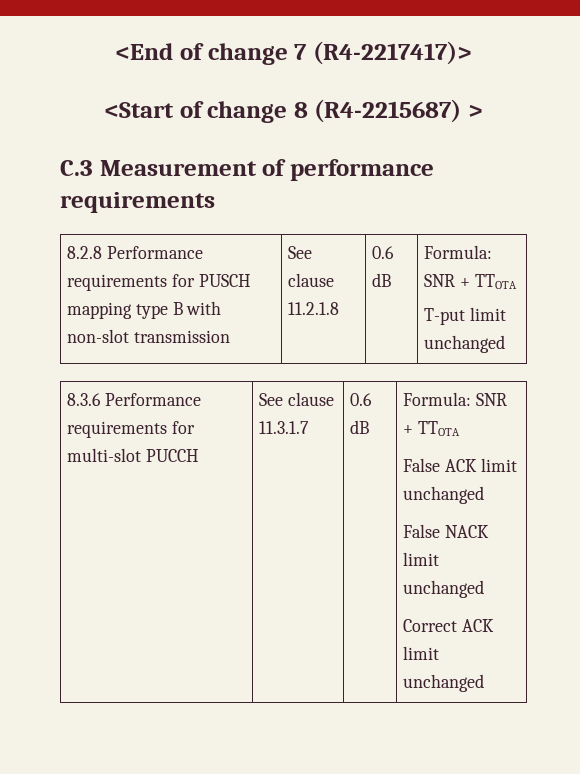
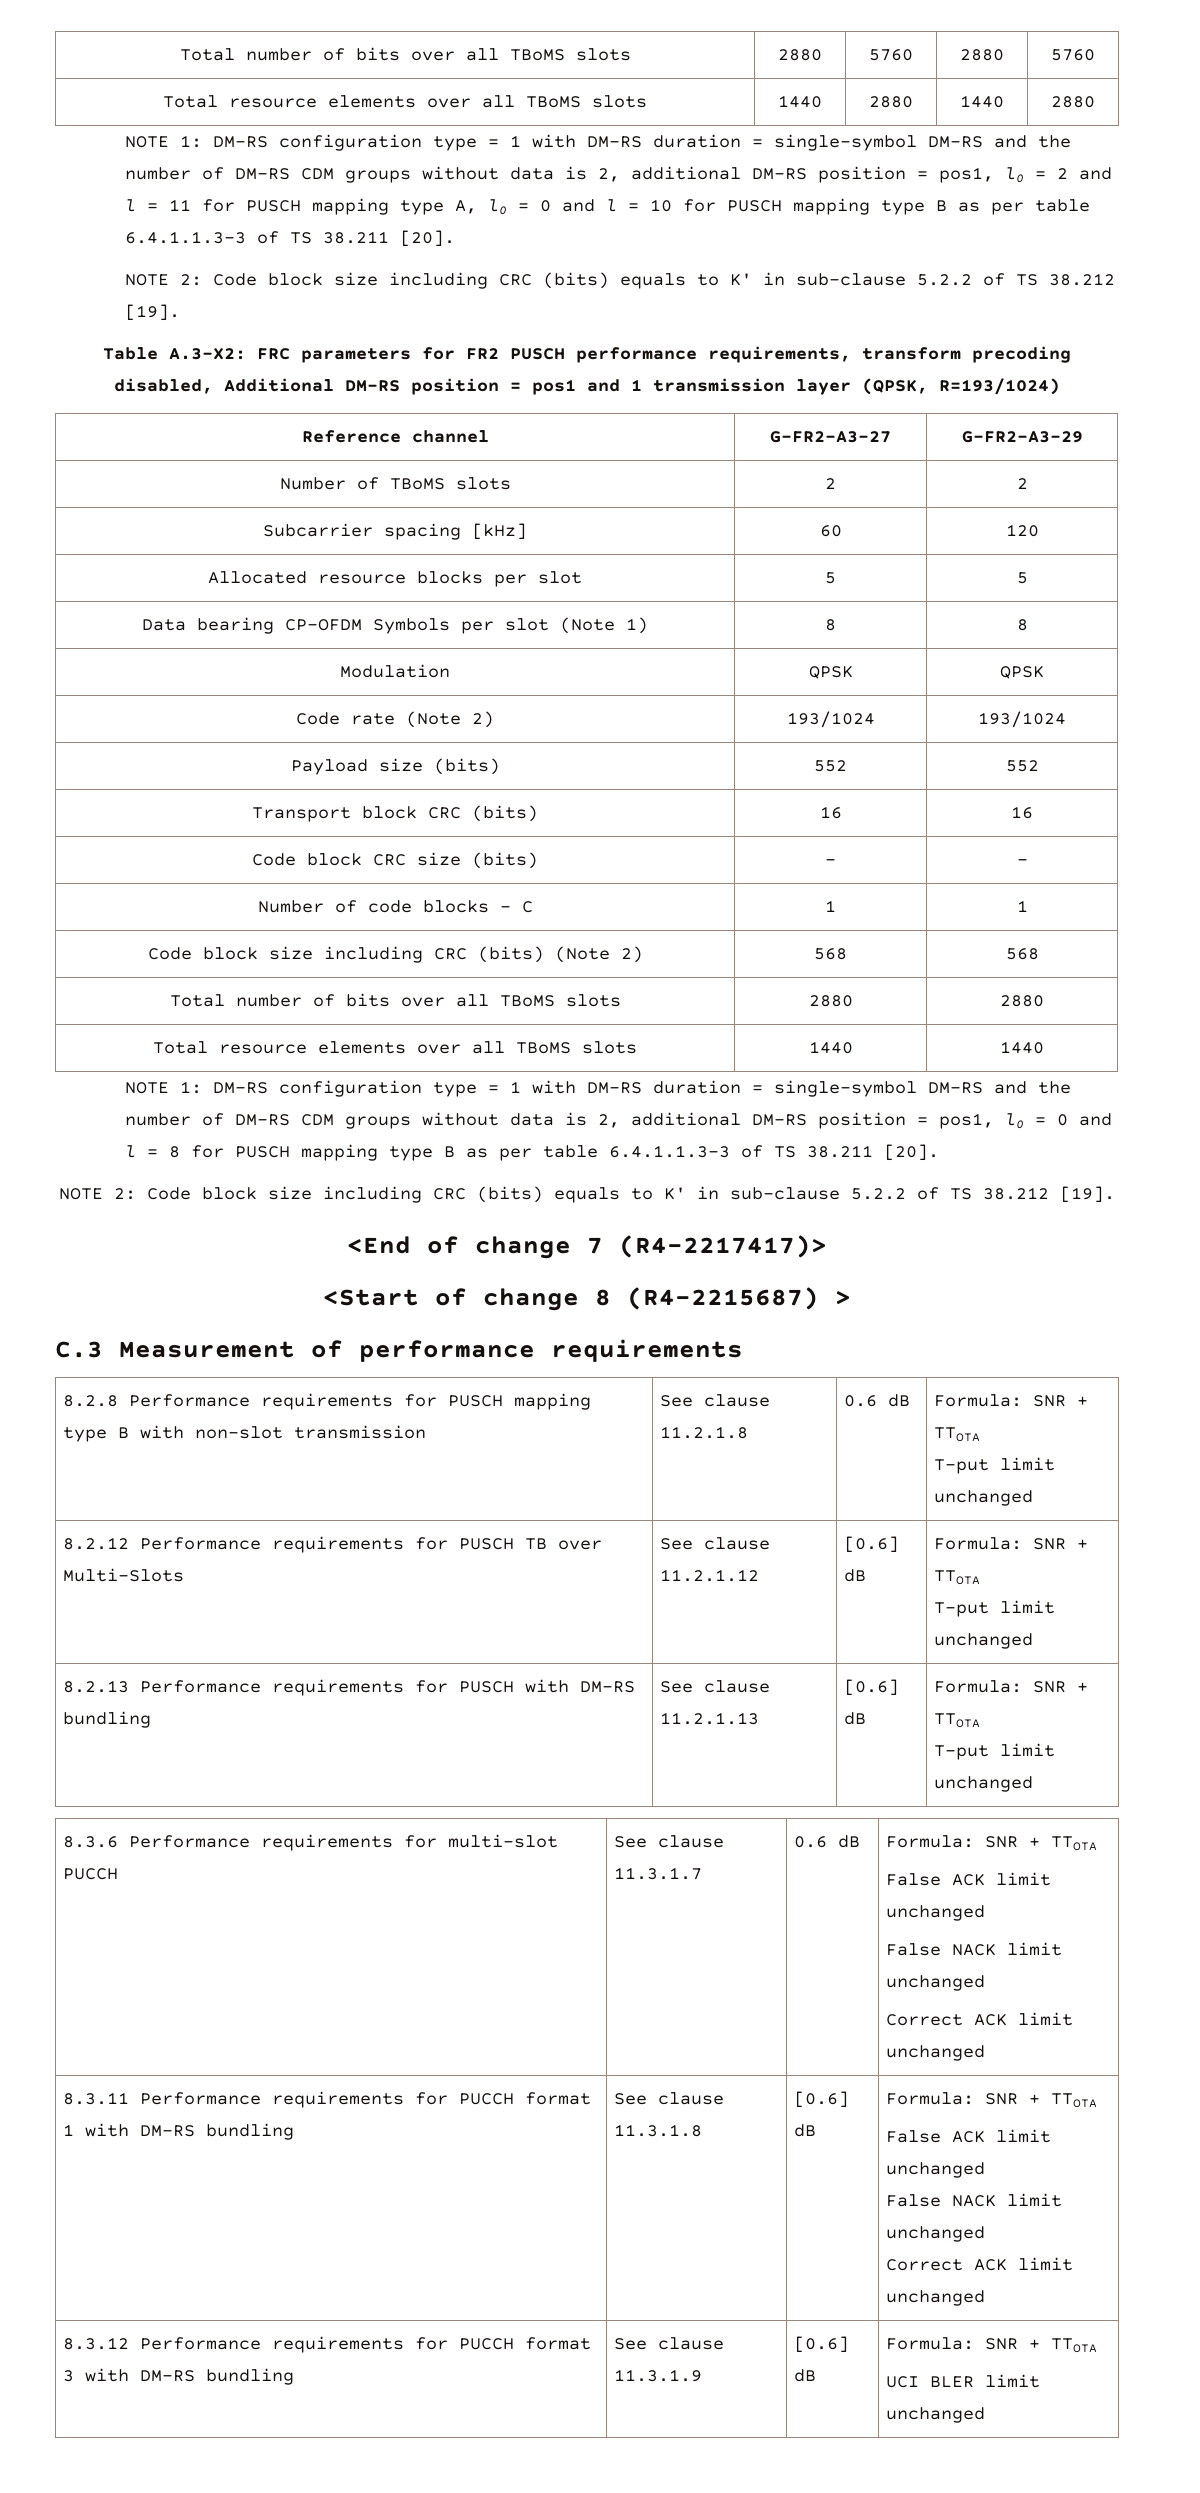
+ Total number of bits over all TBoMS slots | 2880 | 5760 | 2880 | 5760
+ Total resource elements over all TBoMS slots | 1440 | 2880 | 1440 | 2880
+ NOTE 1: DM-RS configuration type = 1 with DM-RS duration = single-symbol DM-RS and the number of DM-RS CDM groups without data is 2, additional DM-RS position = pos1, l0 = 2 and l = 11 for PUSCH mapping type A, l0 = 0 and l = 10 for PUSCH mapping type B as per table 6.4.1.1.3-3 of TS 38.211 [20].
+ NOTE 2: Code block size including CRC (bits) equals to K' in sub-clause 5.2.2 of TS 38.212 [19].
+ Table A.3-X2: FRC parameters for FR2 PUSCH performance requirements, transform precoding disabled, Additional DM-RS position = pos1 and 1 transmission layer (QPSK, R=193/1024)
+ Reference channel | G-FR2-A3-27 | G-FR2-A3-29
+ Number of TBoMS slots | 2 | 2
+ Subcarrier spacing [kHz] | 60 | 120
+ Allocated resource blocks per slot | 5 | 5
+ Data bearing CP-OFDM Symbols per slot (Note 1) | 8 | 8
+ Modulation | QPSK | QPSK
+ Code rate (Note 2) | 193/1024 | 193/1024
+ Payload size (bits) | 552 | 552
+ Transport block CRC (bits) | 16 | 16
+ Code block CRC size (bits) | - | -
+ Number of code blocks - C | 1 | 1
+ Code block size including CRC (bits) (Note 2) | 568 | 568
+ Total number of bits over all TBoMS slots | 2880 | 2880
+ Total resource elements over all TBoMS slots | 1440 | 1440
+ NOTE 1: DM-RS configuration type = 1 with DM-RS duration = single-symbol DM-RS and the number of DM-RS CDM groups without data is 2, additional DM-RS position = pos1, l0 = 0 and l = 8 for PUSCH mapping type B as per table 6.4.1.1.3-3 of TS 38.211 [20].
+ NOTE 2: Code block size including CRC (bits) equals to K' in sub-clause 5.2.2 of TS 38.212 [19].
+ 8.2.12 Performance requirements for PUSCH TB over Multi-Slots | See clause 11.2.1.12 | [0.6] dB | Formula: SNR + TTOTA
+ T-put limit unchanged
+ 8.2.13 Performance requirements for PUSCH with DM-RS bundling | See clause 11.2.1.13 | [0.6] dB | Formula: SNR + TTOTA
+ T-put limit unchanged
+ 8.3.11 Performance requirements for PUCCH format 1 with DM-RS bundling | See clause 11.3.1.8 | [0.6] dB | Formula: SNR + TTOTA
+ False ACK limit unchanged
+ False NACK limit unchanged
+ Correct ACK limit unchanged
+ 8.3.12 Performance requirements for PUCCH format 3 with DM-RS bundling | See clause 11.3.1.9 | [0.6] dB | Formula: SNR + TTOTA
+ UCI BLER limit unchanged

